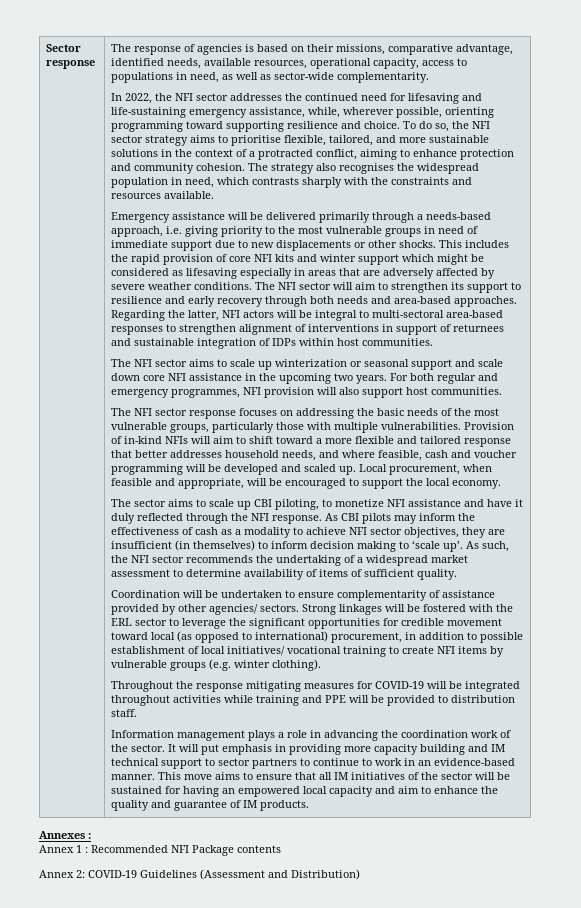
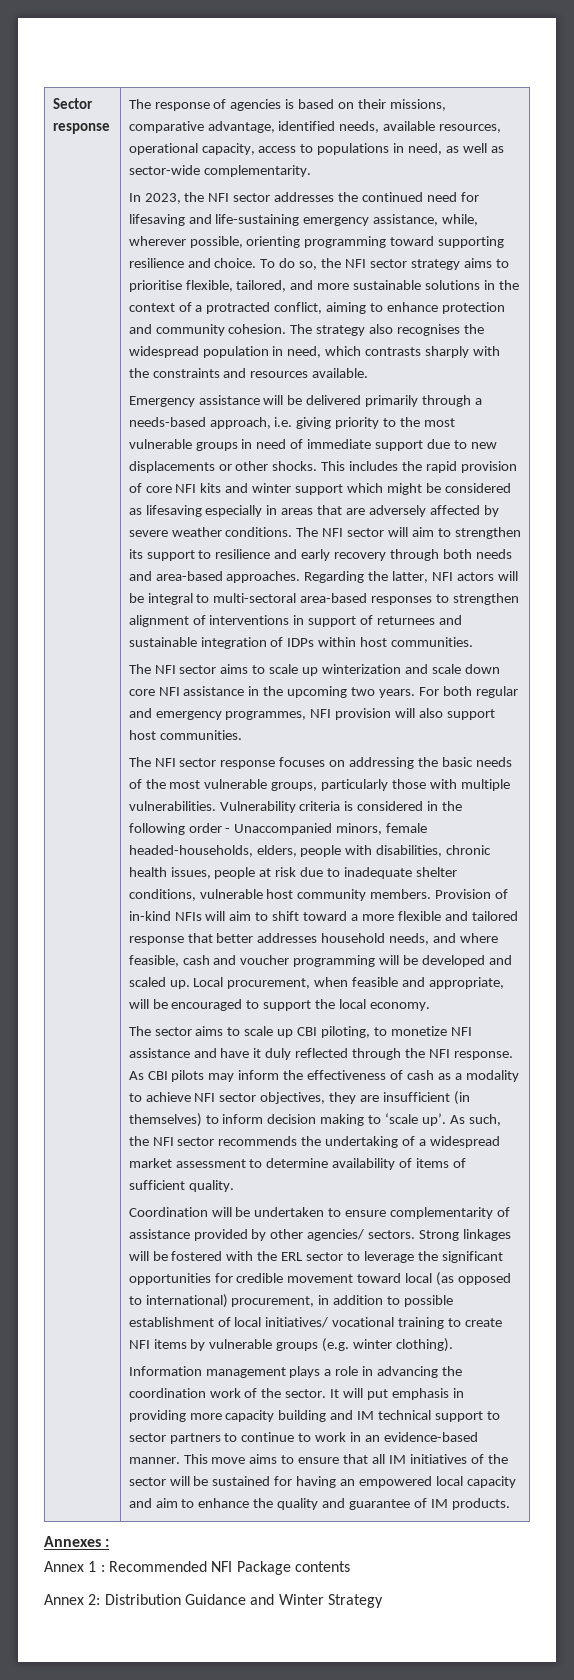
- In 2022, the NFI sector addresses the continued need for lifesaving and life-sustaining emergency assistance, while, wherever possible, orienting programming toward supporting resilience and choice.
+ In 2023, the NFI sector addresses the continued need for lifesaving and life-sustaining emergency assistance, while, wherever possible, orienting programming toward supporting resilience and choice.
- The NFI sector aims to scale up winterization or seasonal support and scale down core NFI assistance in the upcoming two years.
+ The NFI sector aims to scale up winterization and scale down core NFI assistance in the upcoming two years.
+ Vulnerability criteria is considered in the following order - Unaccompanied minors, female headed-households, elders, people with disabilities, chronic health issues, people at risk due to inadequate shelter conditions, vulnerable host community members.
- Throughout the response mitigating measures for COVID-19 will be integrated throughout activities while training and PPE will be provided to distribution staff.
- Annex 2: COVID-19 Guidelines (Assessment and Distribution)
+ Annex 2: Distribution Guidance and Winter Strategy

